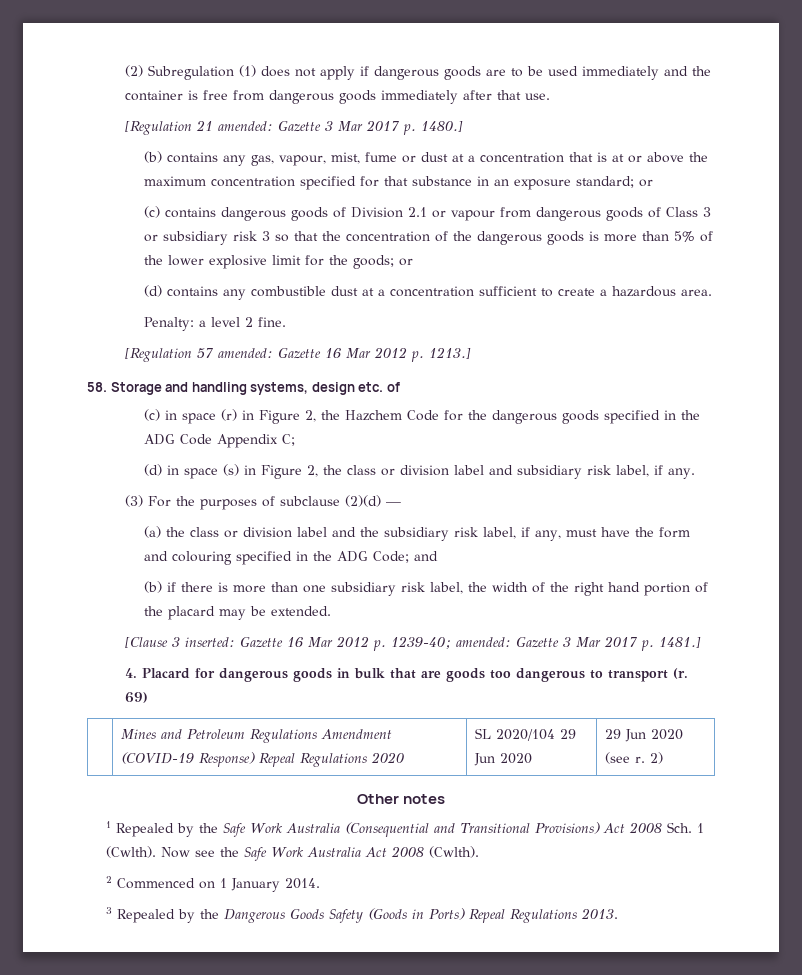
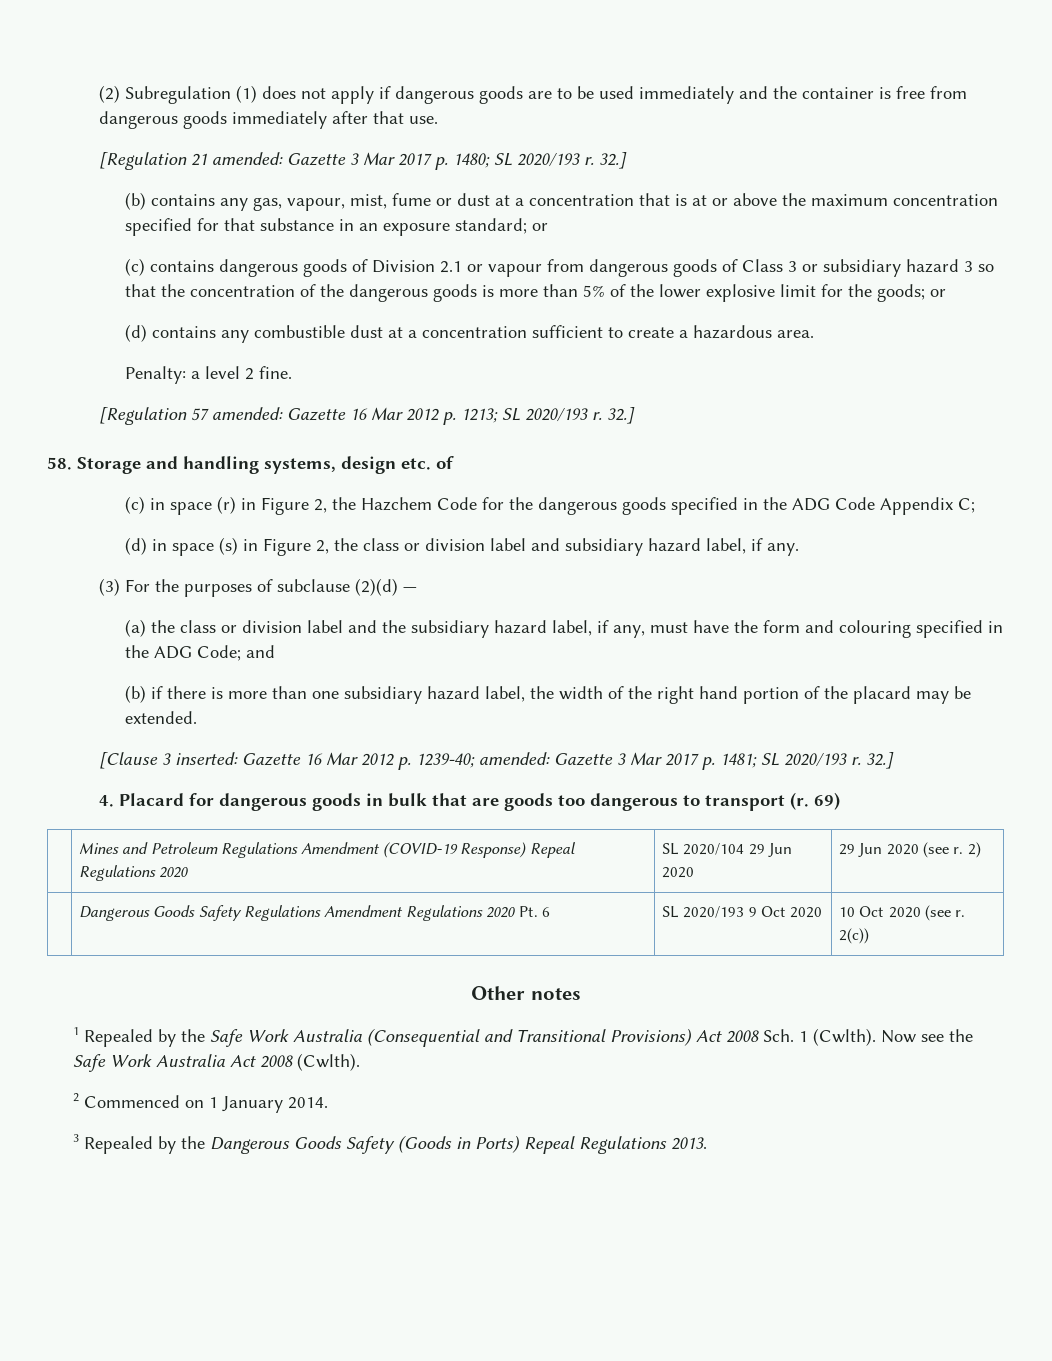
- [Regulation 21 amended: Gazette 3 Mar 2017 p. 1480.]
+ [Regulation 21 amended: Gazette 3 Mar 2017 p. 1480; SL 2020/193 r. 32.]
- (c) contains dangerous goods of Division 2.1 or vapour from dangerous goods of Class 3 or subsidiary risk 3 so that the concentration of the dangerous goods is more than 5% of the lower explosive limit for the goods; or
+ (c) contains dangerous goods of Division 2.1 or vapour from dangerous goods of Class 3 or subsidiary hazard 3 so that the concentration of the dangerous goods is more than 5% of the lower explosive limit for the goods; or
- [Regulation 57 amended: Gazette 16 Mar 2012 p. 1213.]
+ [Regulation 57 amended: Gazette 16 Mar 2012 p. 1213; SL 2020/193 r. 32.]
- (d) in space (s) in Figure 2, the class or division label and subsidiary risk label, if any.
+ (d) in space (s) in Figure 2, the class or division label and subsidiary hazard label, if any.
- (a) the class or division label and the subsidiary risk label, if any, must have the form and colouring specified in the ADG Code; and
+ (a) the class or division label and the subsidiary hazard label, if any, must have the form and colouring specified in the ADG Code; and
- (b) if there is more than one subsidiary risk label, the width of the right hand portion of the placard may be extended.
+ (b) if there is more than one subsidiary hazard label, the width of the right hand portion of the placard may be extended.
- [Clause 3 inserted: Gazette 16 Mar 2012 p. 1239-40; amended: Gazette 3 Mar 2017 p. 1481.]
+ [Clause 3 inserted: Gazette 16 Mar 2012 p. 1239-40; amended: Gazette 3 Mar 2017 p. 1481; SL 2020/193 r. 32.]
+ | Dangerous Goods Safety Regulations Amendment Regulations 2020 Pt. 6 | SL 2020/193 9 Oct 2020 | 10 Oct 2020 (see r. 2(c))

